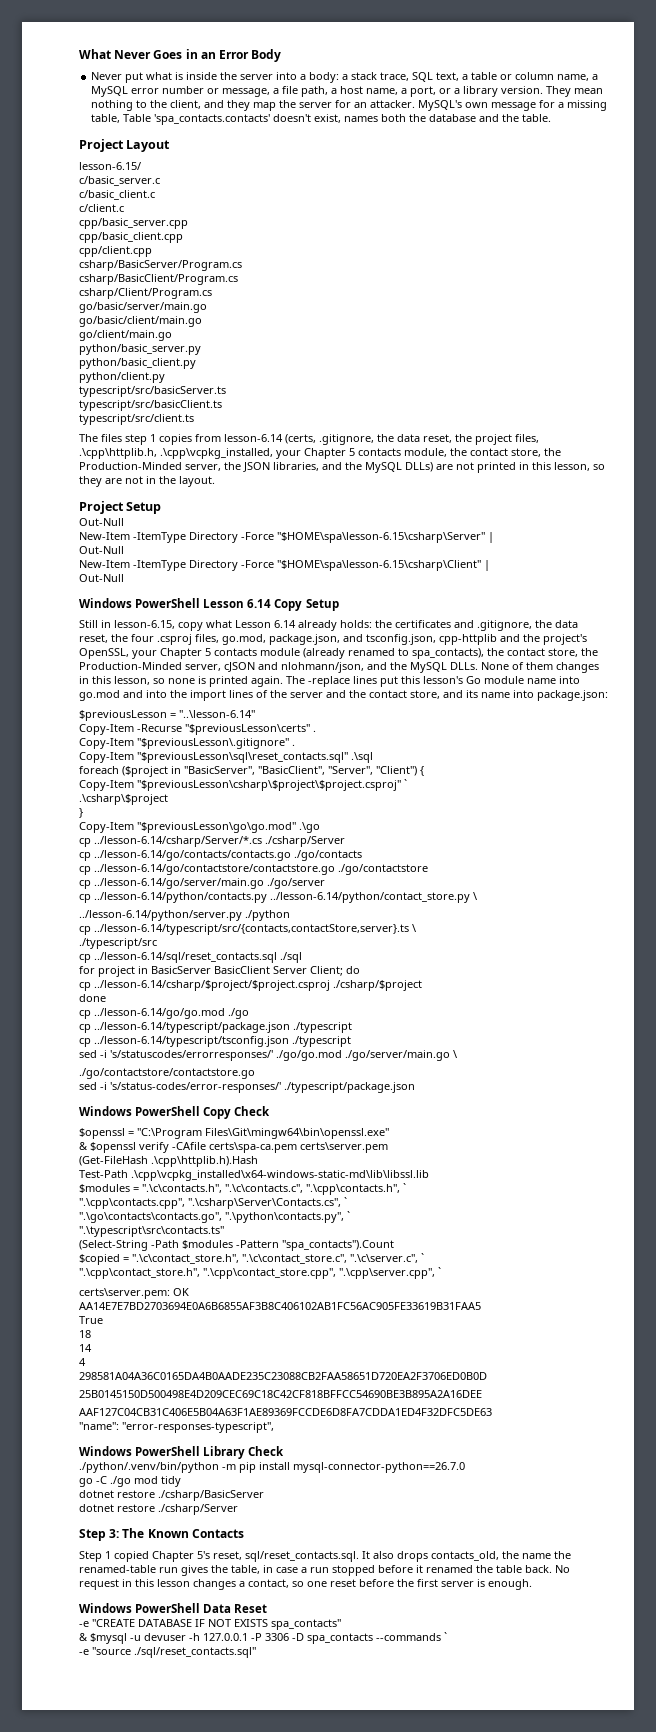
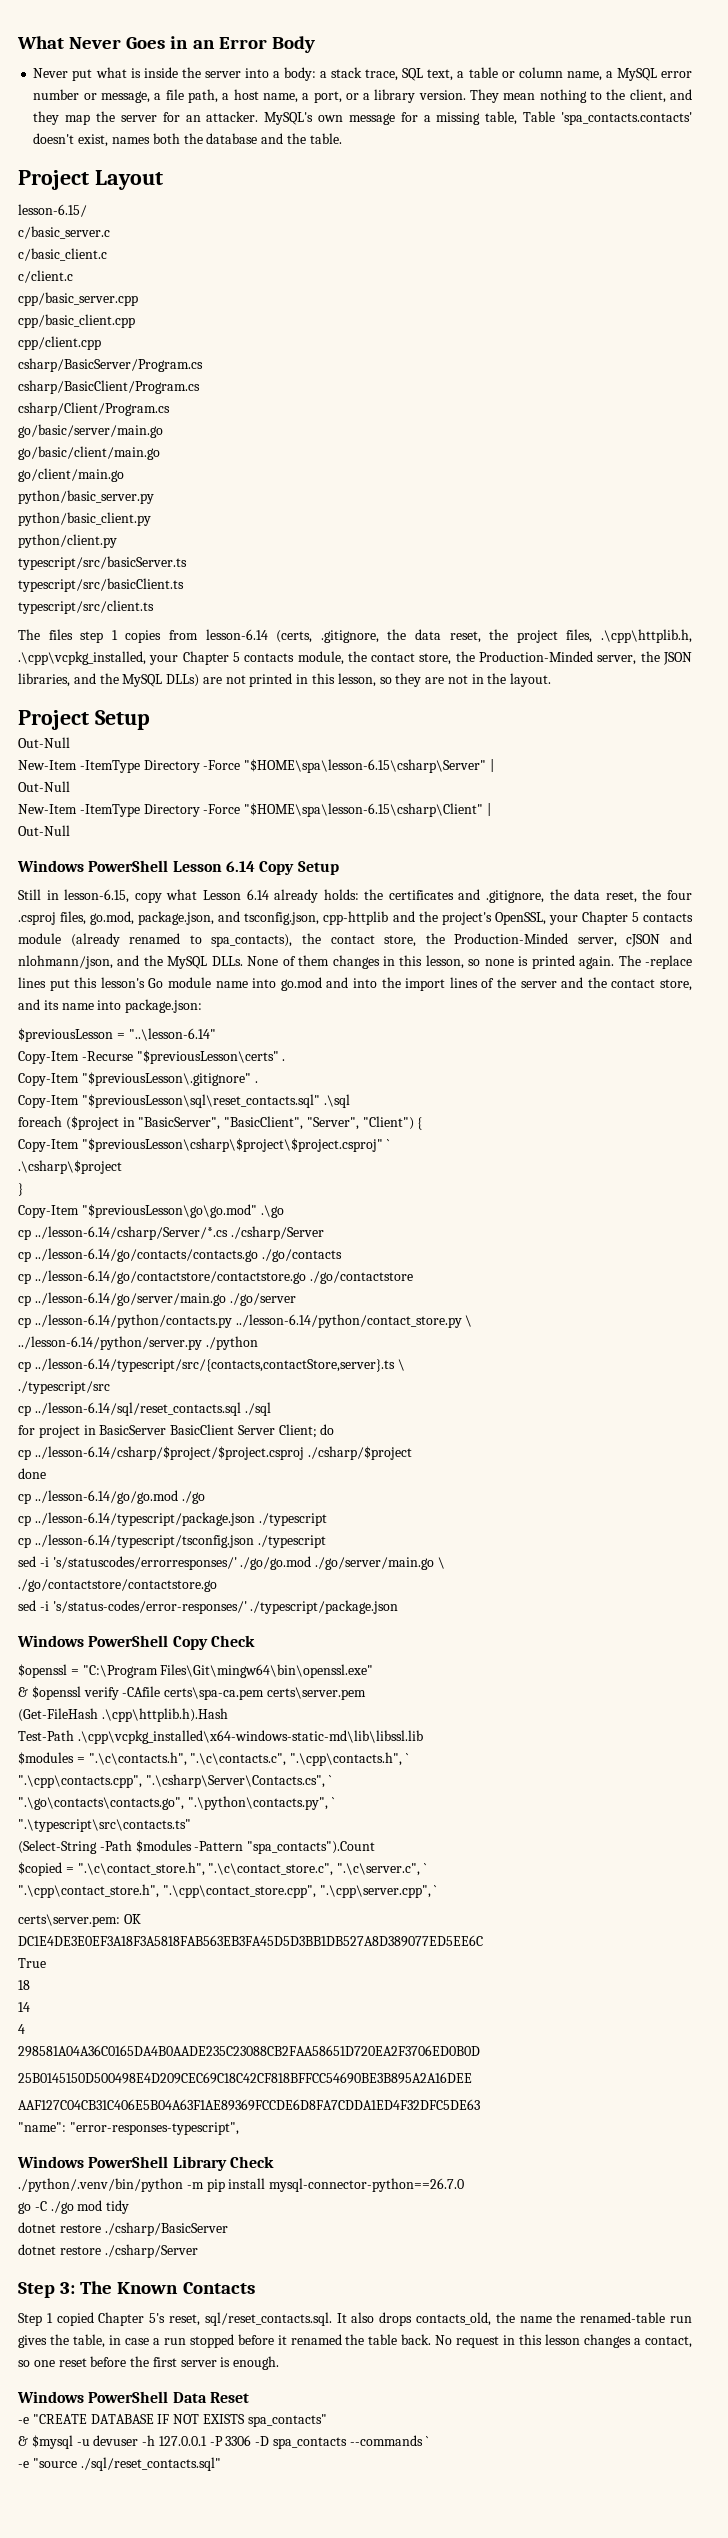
- AA14E7E7BD2703694E0A6B6855AF3B8C406102AB1FC56AC905FE33619B31FAA5
+ DC1E4DE3E0EF3A18F3A5818FAB563EB3FA45D5D3BB1DB527A8D389077ED5EE6C

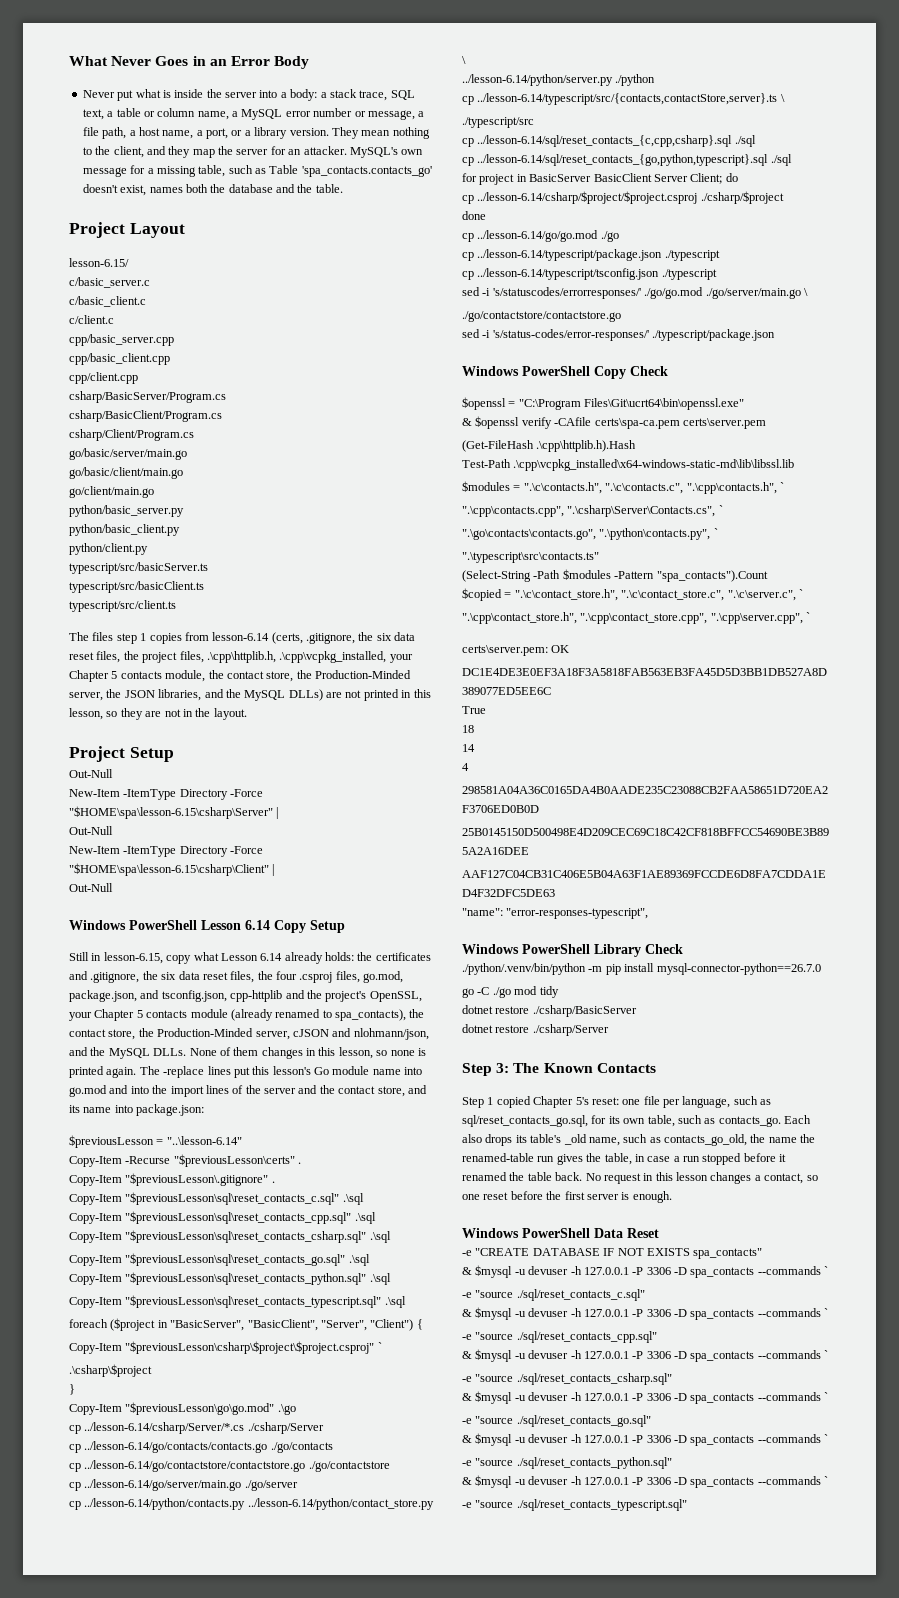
- MySQL's own message for a missing table, Table 'spa_contacts.contacts' doesn't exist, names both the database and the table.
+ MySQL's own message for a missing table, such as Table 'spa_contacts.contacts_go' doesn't exist, names both the database and the table.
- The files step 1 copies from lesson-6.14 (certs, .gitignore, the data reset, the project files, .\cpp\httplib.h, .\cpp\vcpkg_installed, your Chapter 5 contacts module, the contact store, the Production-Minded server, the JSON libraries, and the MySQL DLLs) are not printed in this lesson, so they are not in the layout.
+ The files step 1 copies from lesson-6.14 (certs, .gitignore, the six data reset files, the project files, .\cpp\httplib.h, .\cpp\vcpkg_installed, your Chapter 5 contacts module, the contact store, the Production-Minded server, the JSON libraries, and the MySQL DLLs) are not printed in this lesson, so they are not in the layout.
- Still in lesson-6.15, copy what Lesson 6.14 already holds: the certificates and .gitignore, the data reset, the four .csproj files, go.mod, package.json, and tsconfig.json, cpp-httplib and the project's OpenSSL, your Chapter 5 contacts module (already renamed to spa_contacts), the contact store, the Production-Minded server, cJSON and nlohmann/json, and the MySQL DLLs.
+ Still in lesson-6.15, copy what Lesson 6.14 already holds: the certificates and .gitignore, the six data reset files, the four .csproj files, go.mod, package.json, and tsconfig.json, cpp-httplib and the project's OpenSSL, your Chapter 5 contacts module (already renamed to spa_contacts), the contact store, the Production-Minded server, cJSON and nlohmann/json, and the MySQL DLLs.
- Copy-Item "$previousLesson\sql\reset_contacts.sql" .\sql
+ Copy-Item "$previousLesson\sql\reset_contacts_c.sql" .\sql
+ Copy-Item "$previousLesson\sql\reset_contacts_cpp.sql" .\sql
+ Copy-Item "$previousLesson\sql\reset_contacts_csharp.sql" .\sql
+ Copy-Item "$previousLesson\sql\reset_contacts_go.sql" .\sql
+ Copy-Item "$previousLesson\sql\reset_contacts_python.sql" .\sql
+ Copy-Item "$previousLesson\sql\reset_contacts_typescript.sql" .\sql
- cp ../lesson-6.14/sql/reset_contacts.sql ./sql
+ cp ../lesson-6.14/sql/reset_contacts_{c,cpp,csharp}.sql ./sql
+ cp ../lesson-6.14/sql/reset_contacts_{go,python,typescript}.sql ./sql
- $openssl = "C:\Program Files\Git\mingw64\bin\openssl.exe"
+ $openssl = "C:\Program Files\Git\ucrt64\bin\openssl.exe"
- Step 1 copied Chapter 5's reset, sql/reset_contacts.sql. It also drops contacts_old, the name the renamed-table run gives the table, in case a run stopped before it renamed the table back.
+ Step 1 copied Chapter 5's reset: one file per language, such as sql/reset_contacts_go.sql, for its own table, such as contacts_go. Each also drops its table's _old name, such as contacts_go_old, the name the renamed-table run gives the table, in case a run stopped before it renamed the table back.
- -e "source ./sql/reset_contacts.sql"
+ -e "source ./sql/reset_contacts_c.sql"
+ & $mysql -u devuser -h 127.0.0.1 -P 3306 -D spa_contacts --commands `
+ -e "source ./sql/reset_contacts_cpp.sql"
+ & $mysql -u devuser -h 127.0.0.1 -P 3306 -D spa_contacts --commands `
+ -e "source ./sql/reset_contacts_csharp.sql"
+ & $mysql -u devuser -h 127.0.0.1 -P 3306 -D spa_contacts --commands `
+ -e "source ./sql/reset_contacts_go.sql"
+ & $mysql -u devuser -h 127.0.0.1 -P 3306 -D spa_contacts --commands `
+ -e "source ./sql/reset_contacts_python.sql"
+ & $mysql -u devuser -h 127.0.0.1 -P 3306 -D spa_contacts --commands `
+ -e "source ./sql/reset_contacts_typescript.sql"

